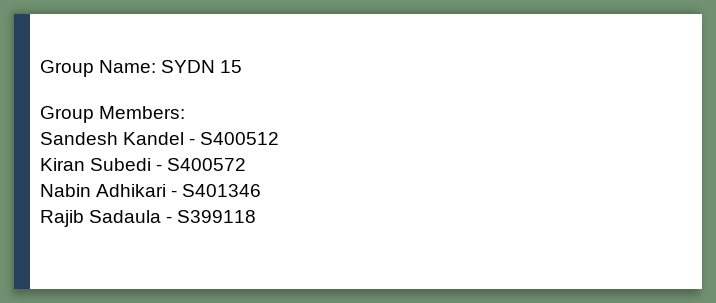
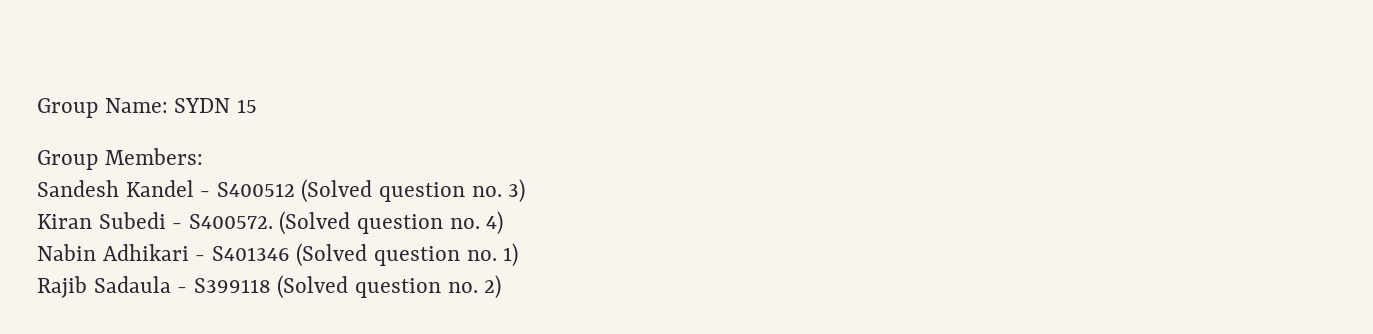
- Sandesh Kandel - S400512
+ Sandesh Kandel - S400512 (Solved question no. 3)
- Kiran Subedi - S400572
+ Kiran Subedi - S400572. (Solved question no. 4)
- Nabin Adhikari - S401346
+ Nabin Adhikari - S401346 (Solved question no. 1)
- Rajib Sadaula - S399118
+ Rajib Sadaula - S399118 (Solved question no. 2)

